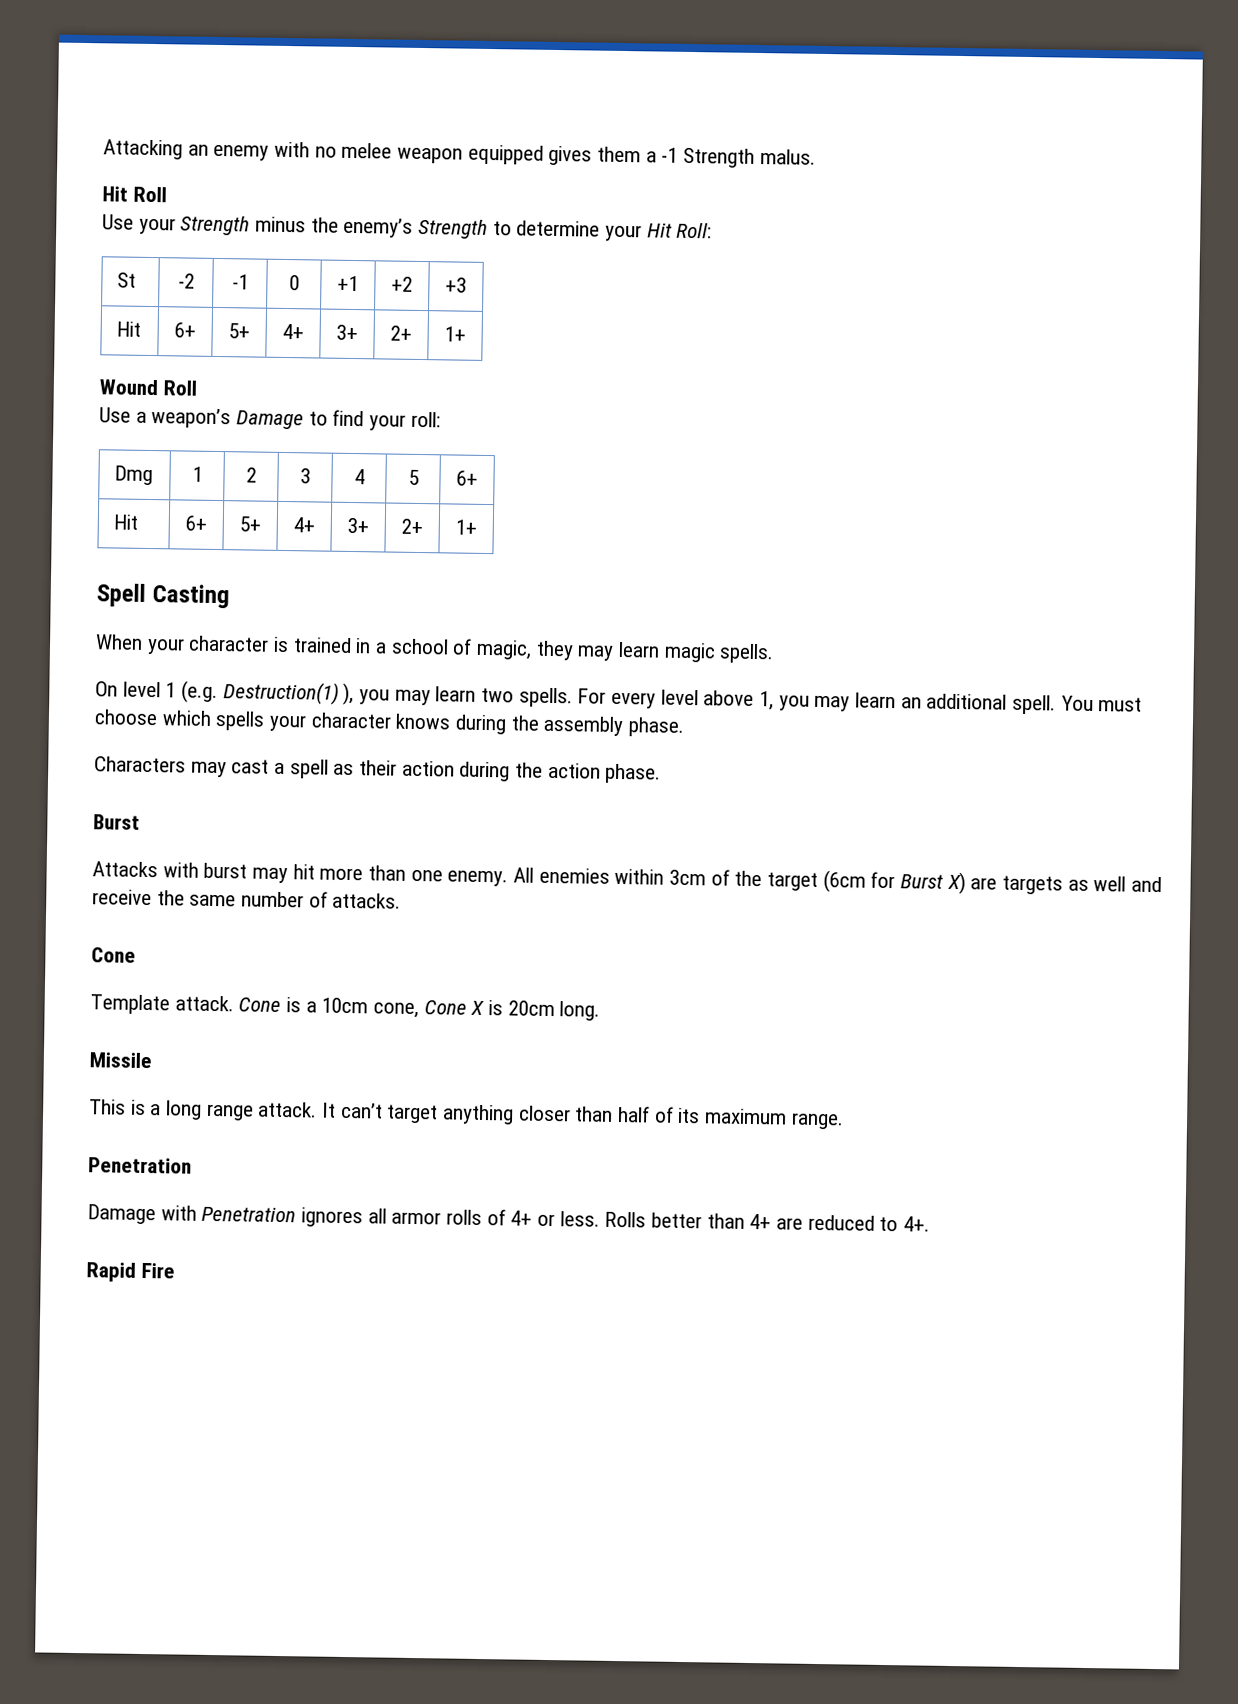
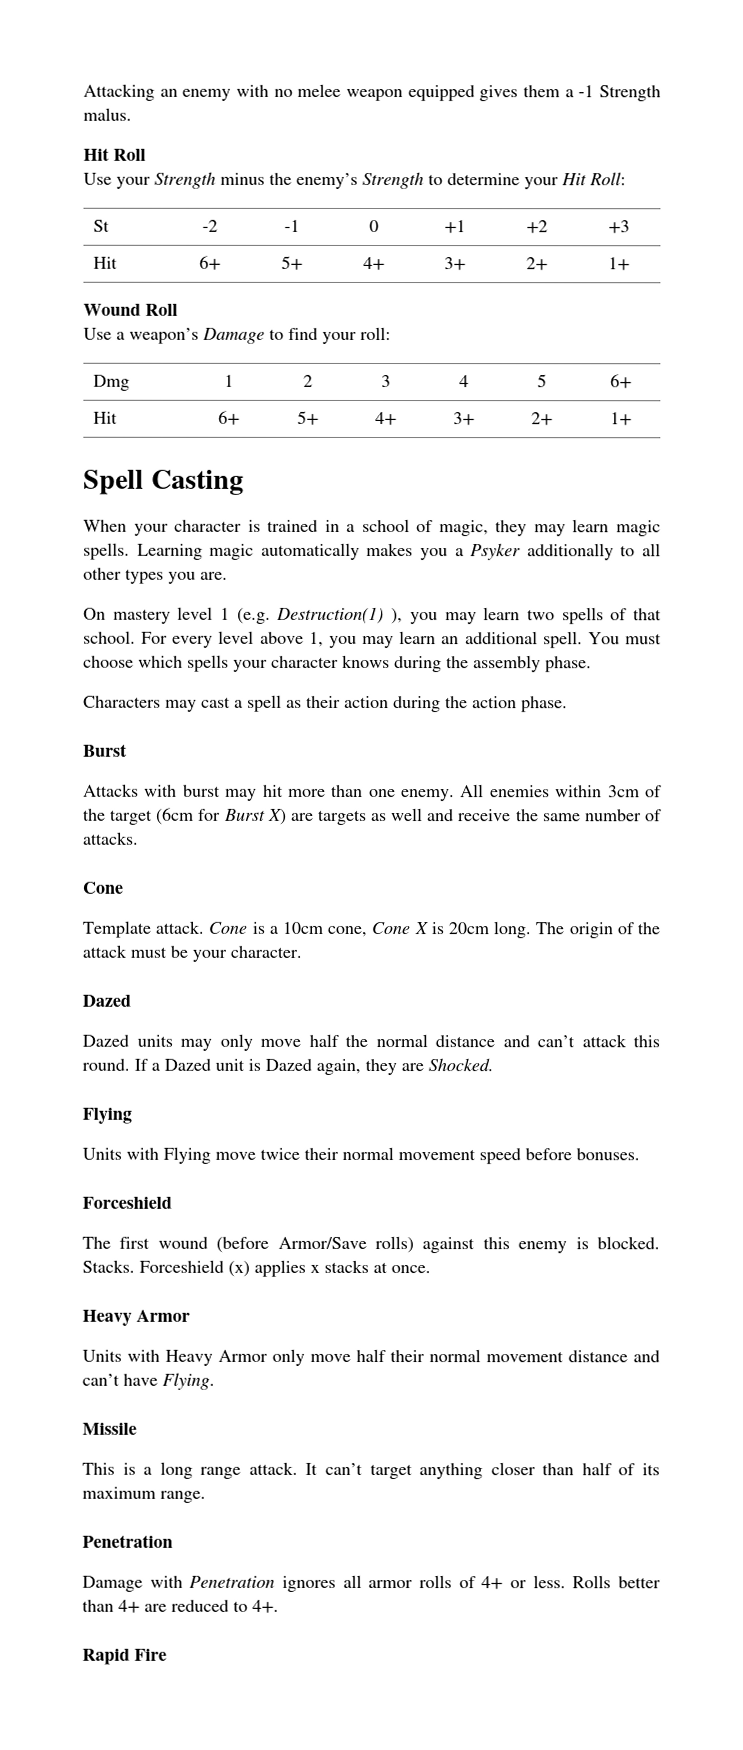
+ Learning magic automatically makes you a Psyker additionally to all other types you are.
- On level 1 (e.g. Destruction(1) ), you may learn two spells.
+ On mastery level 1 (e.g. Destruction(1) ), you may learn two spells of that school.
+ The origin of the attack must be your character.
+ Dazed
+ Dazed units may only move half the normal distance and can’t attack this round. If a Dazed unit is Dazed again, they are Shocked.
+ Flying
+ Units with Flying move twice their normal movement speed before bonuses.
+ Forceshield
+ The first wound (before Armor/Save rolls) against this enemy is blocked. Stacks. Forceshield (x) applies x stacks at once.
+ Heavy Armor
+ Units with Heavy Armor only move half their normal movement distance and can’t have Flying.

